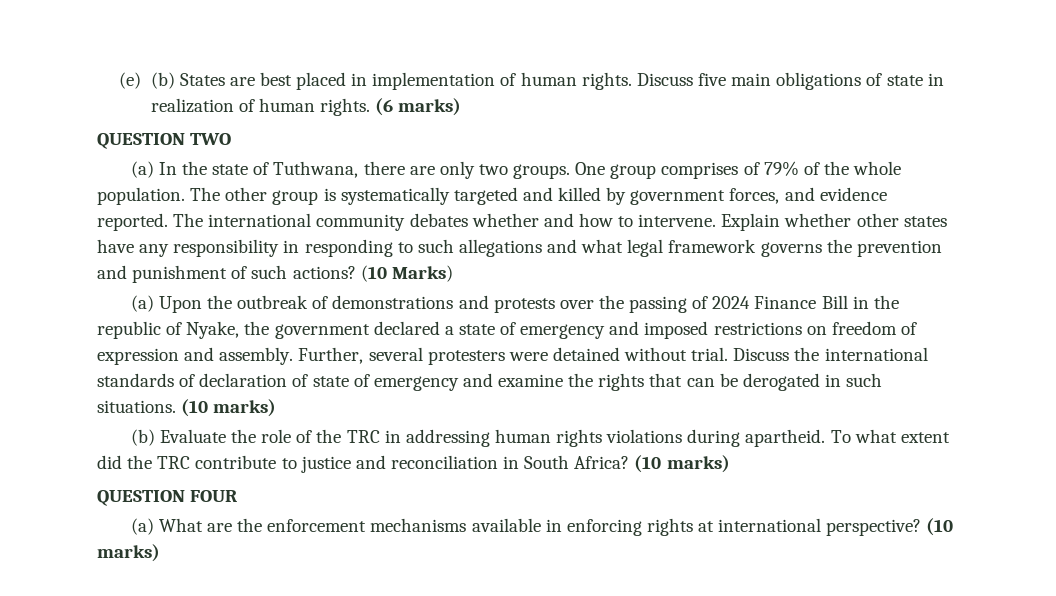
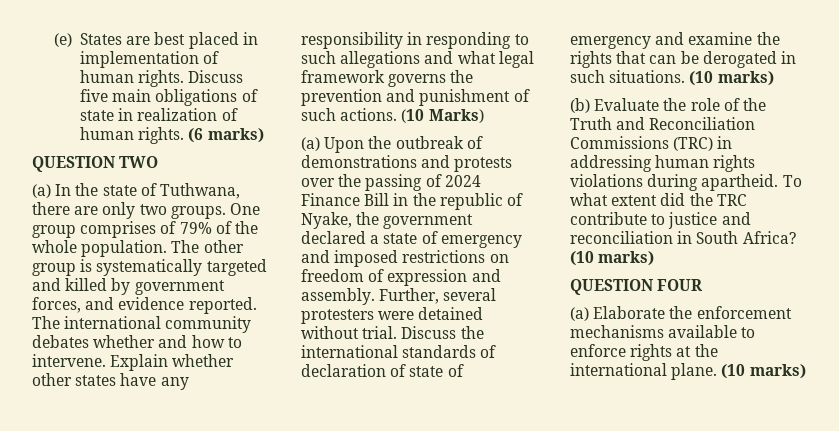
- (e) (b) States are best placed in implementation of human rights.
+ (e) States are best placed in implementation of human rights.
- Explain whether other states have any responsibility in responding to such allegations and what legal framework governs the prevention and punishment of such actions?
+ Explain whether other states have any responsibility in responding to such allegations and what legal framework governs the prevention and punishment of such actions.
- (b) Evaluate the role of the TRC in addressing human rights violations during apartheid.
+ (b) Evaluate the role of the Truth and Reconciliation Commissions (TRC) in addressing human rights violations during apartheid.
- (a) What are the enforcement mechanisms available in enforcing rights at international perspective?
+ (a) Elaborate the enforcement mechanisms available to enforce rights at the international plane.

